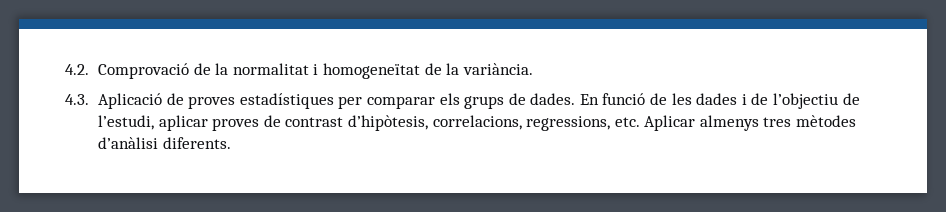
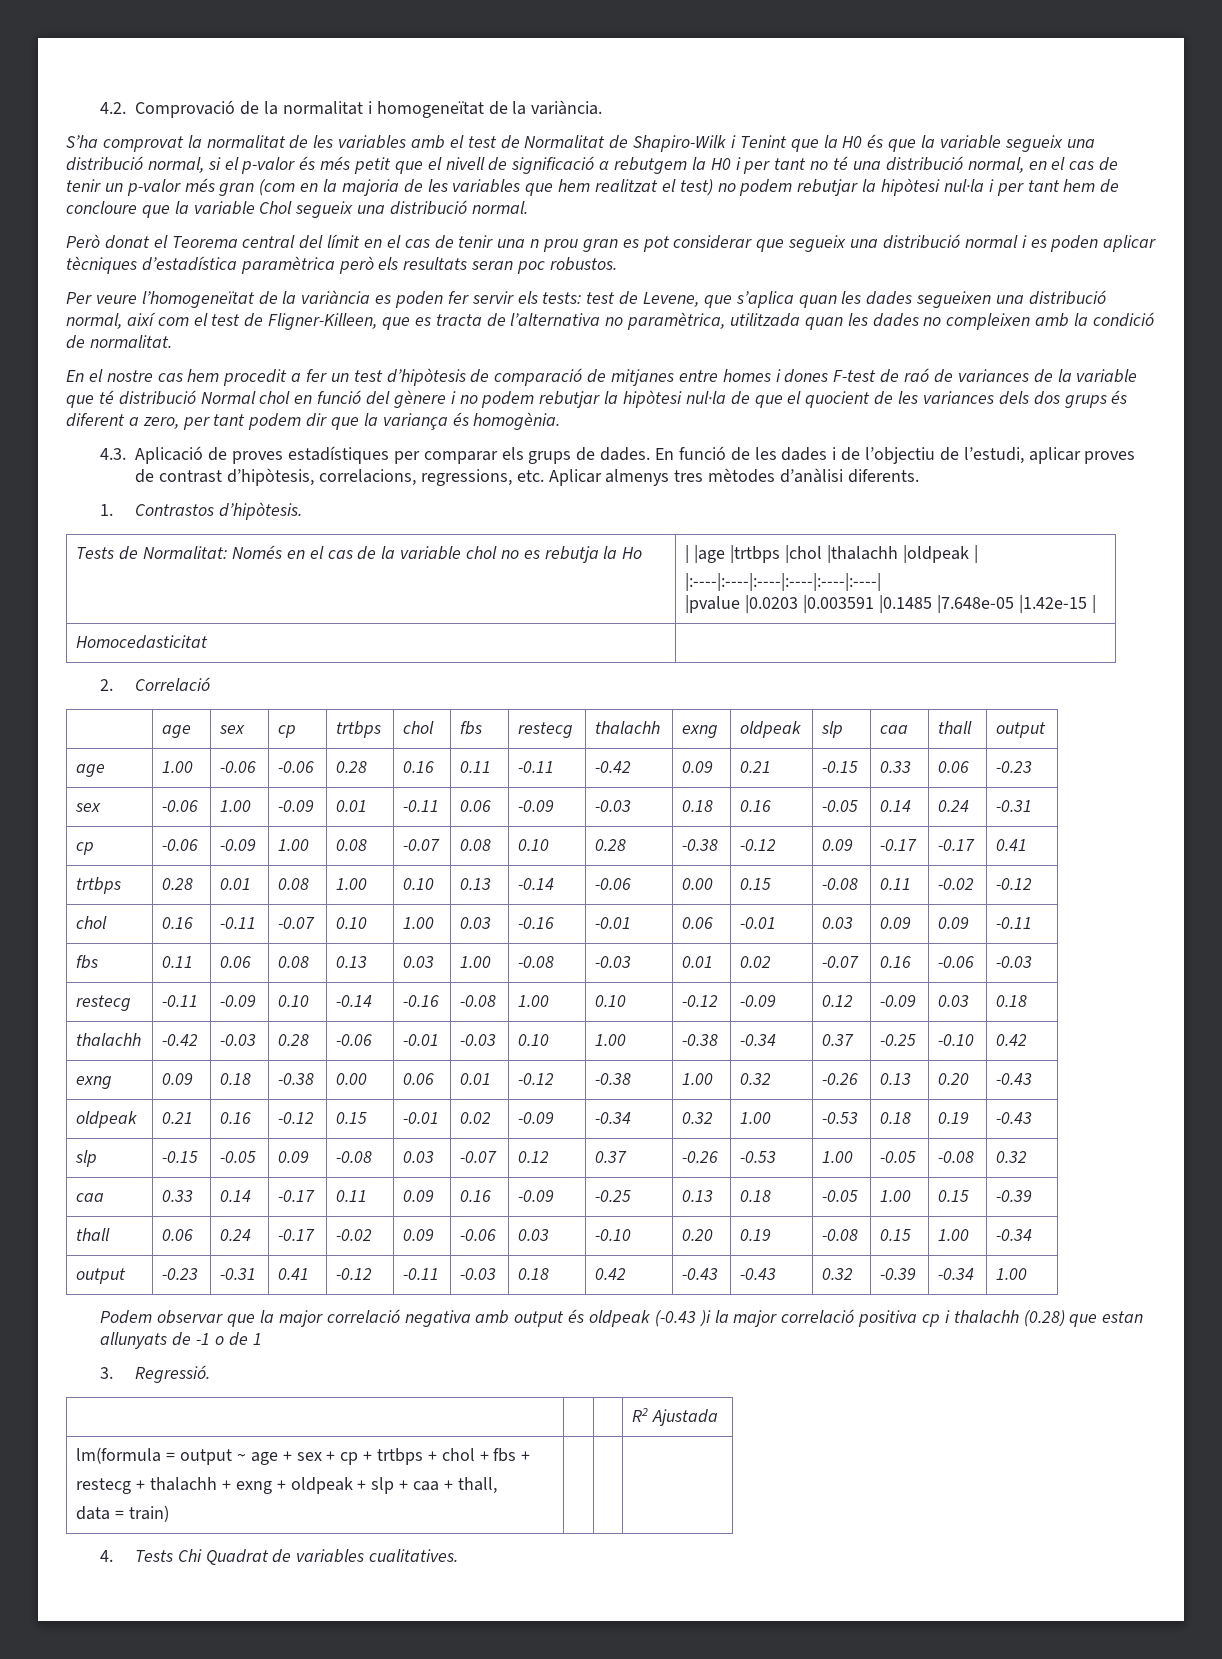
+ S’ha comprovat la normalitat de les variables amb el test de Normalitat de Shapiro-Wilk i Tenint que la H0 és que la variable segueix una distribució normal, si el p-valor és més petit que el nivell de significació α rebutgem la H0 i per tant no té una distribució normal, en el cas de tenir un p-valor més gran (com en la majoria de les variables que hem realitzat el test) no podem rebutjar la hipòtesi nul·la i per tant hem de concloure que la variable Chol segueix una distribució normal.
+ Però donat el Teorema central del límit en el cas de tenir una n prou gran es pot considerar que segueix una distribució normal i es poden aplicar tècniques d’estadística paramètrica però els resultats seran poc robustos.
+ Per veure l’homogeneïtat de la variància es poden fer servir els tests: test de Levene, que s’aplica quan les dades segueixen una distribució normal, així com el test de Fligner-Killeen, que es tracta de l’alternativa no paramètrica, utilitzada quan les dades no compleixen amb la condició de normalitat.
+ En el nostre cas hem procedit a fer un test d’hipòtesis de comparació de mitjanes entre homes i dones F-test de raó de variances de la variable que té distribució Normal chol en funció del gènere i no podem rebutjar la hipòtesi nul·la de que el quocient de les variances dels dos grups és diferent a zero, per tant podem dir que la variança és homogènia.
+ 1. Contrastos d’hipòtesis.
+ Tests de Normalitat: Només en el cas de la variable chol no es rebutja la Ho | | |age |trtbps |chol |thalachh |oldpeak |
+ |:----|:----|:----|:----|:----|:----|
+ |pvalue |0.0203 |0.003591 |0.1485 |7.648e-05 |1.42e-15 |
+ Homocedasticitat |
+ 2. Correlació
+ | age | sex | cp | trtbps | chol | fbs | restecg | thalachh | exng | oldpeak | slp | caa | thall | output
+ age | 1.00 | -0.06 | -0.06 | 0.28 | 0.16 | 0.11 | -0.11 | -0.42 | 0.09 | 0.21 | -0.15 | 0.33 | 0.06 | -0.23
+ sex | -0.06 | 1.00 | -0.09 | 0.01 | -0.11 | 0.06 | -0.09 | -0.03 | 0.18 | 0.16 | -0.05 | 0.14 | 0.24 | -0.31
+ cp | -0.06 | -0.09 | 1.00 | 0.08 | -0.07 | 0.08 | 0.10 | 0.28 | -0.38 | -0.12 | 0.09 | -0.17 | -0.17 | 0.41
+ trtbps | 0.28 | 0.01 | 0.08 | 1.00 | 0.10 | 0.13 | -0.14 | -0.06 | 0.00 | 0.15 | -0.08 | 0.11 | -0.02 | -0.12
+ chol | 0.16 | -0.11 | -0.07 | 0.10 | 1.00 | 0.03 | -0.16 | -0.01 | 0.06 | -0.01 | 0.03 | 0.09 | 0.09 | -0.11
+ fbs | 0.11 | 0.06 | 0.08 | 0.13 | 0.03 | 1.00 | -0.08 | -0.03 | 0.01 | 0.02 | -0.07 | 0.16 | -0.06 | -0.03
+ restecg | -0.11 | -0.09 | 0.10 | -0.14 | -0.16 | -0.08 | 1.00 | 0.10 | -0.12 | -0.09 | 0.12 | -0.09 | 0.03 | 0.18
+ thalachh | -0.42 | -0.03 | 0.28 | -0.06 | -0.01 | -0.03 | 0.10 | 1.00 | -0.38 | -0.34 | 0.37 | -0.25 | -0.10 | 0.42
+ exng | 0.09 | 0.18 | -0.38 | 0.00 | 0.06 | 0.01 | -0.12 | -0.38 | 1.00 | 0.32 | -0.26 | 0.13 | 0.20 | -0.43
+ oldpeak | 0.21 | 0.16 | -0.12 | 0.15 | -0.01 | 0.02 | -0.09 | -0.34 | 0.32 | 1.00 | -0.53 | 0.18 | 0.19 | -0.43
+ slp | -0.15 | -0.05 | 0.09 | -0.08 | 0.03 | -0.07 | 0.12 | 0.37 | -0.26 | -0.53 | 1.00 | -0.05 | -0.08 | 0.32
+ caa | 0.33 | 0.14 | -0.17 | 0.11 | 0.09 | 0.16 | -0.09 | -0.25 | 0.13 | 0.18 | -0.05 | 1.00 | 0.15 | -0.39
+ thall | 0.06 | 0.24 | -0.17 | -0.02 | 0.09 | -0.06 | 0.03 | -0.10 | 0.20 | 0.19 | -0.08 | 0.15 | 1.00 | -0.34
+ output | -0.23 | -0.31 | 0.41 | -0.12 | -0.11 | -0.03 | 0.18 | 0.42 | -0.43 | -0.43 | 0.32 | -0.39 | -0.34 | 1.00
+ Podem observar que la major correlació negativa amb output és oldpeak (-0.43 )i la major correlació positiva cp i thalachh (0.28) que estan allunyats de -1 o de 1
+ 3. Regressió.
+ | | | R2 Ajustada
+ lm(formula = output ~ age + sex + cp + trtbps + chol + fbs +
+ restecg + thalachh + exng + oldpeak + slp + caa + thall,
+ data = train) | | |
+ 4. Tests Chi Quadrat de variables cualitatives.

